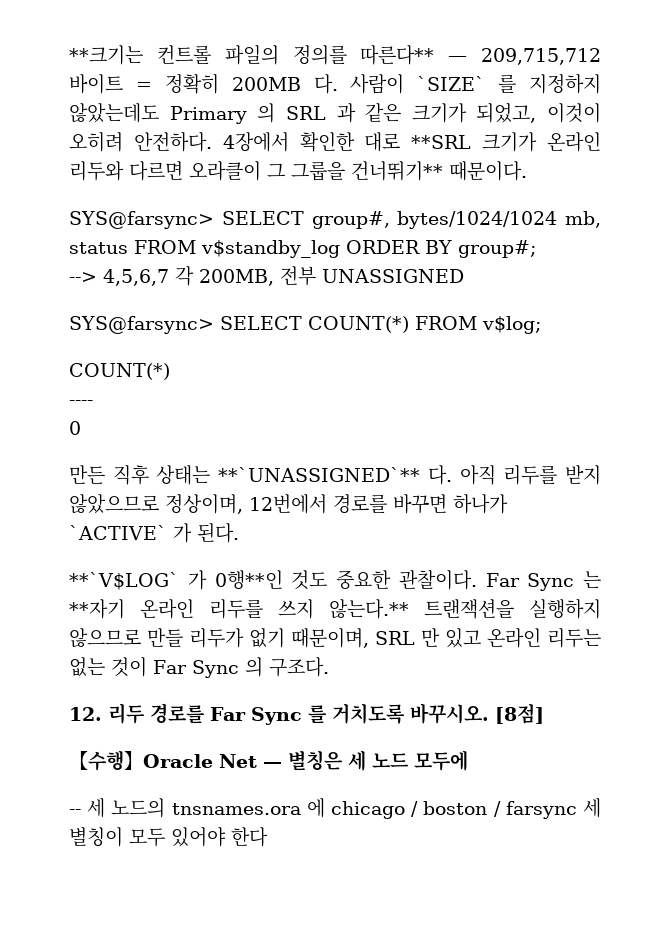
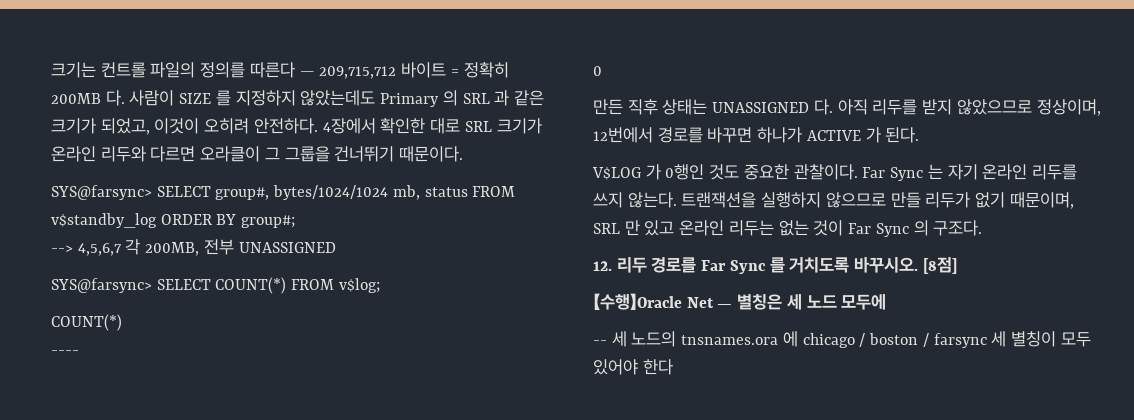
- **크기는 컨트롤 파일의 정의를 따른다** — 209,715,712 바이트 = 정확히 200MB 다.
+ 크기는 컨트롤 파일의 정의를 따른다 — 209,715,712 바이트 = 정확히 200MB 다.
- 사람이 `SIZE` 를 지정하지 않았는데도 Primary 의 SRL 과 같은 크기가 되었고, 이것이 오히려 안전하다.
+ 사람이 SIZE 를 지정하지 않았는데도 Primary 의 SRL 과 같은 크기가 되었고, 이것이 오히려 안전하다.
- 4장에서 확인한 대로 **SRL 크기가 온라인 리두와 다르면 오라클이 그 그룹을 건너뛰기** 때문이다.
+ 4장에서 확인한 대로 SRL 크기가 온라인 리두와 다르면 오라클이 그 그룹을 건너뛰기 때문이다.
- 만든 직후 상태는 **`UNASSIGNED`** 다.
+ 만든 직후 상태는 UNASSIGNED 다.
- 아직 리두를 받지 않았으므로 정상이며, 12번에서 경로를 바꾸면 하나가 `ACTIVE` 가 된다.
+ 아직 리두를 받지 않았으므로 정상이며, 12번에서 경로를 바꾸면 하나가 ACTIVE 가 된다.
- **`V$LOG` 가 0행**인 것도 중요한 관찰이다.
+ V$LOG 가 0행인 것도 중요한 관찰이다.
- Far Sync 는 **자기 온라인 리두를 쓰지 않는다.** 트랜잭션을 실행하지 않으므로 만들 리두가 없기 때문이며, SRL 만 있고 온라인 리두는 없는 것이 Far Sync 의 구조다.
+ Far Sync 는 자기 온라인 리두를 쓰지 않는다. 트랜잭션을 실행하지 않으므로 만들 리두가 없기 때문이며, SRL 만 있고 온라인 리두는 없는 것이 Far Sync 의 구조다.

